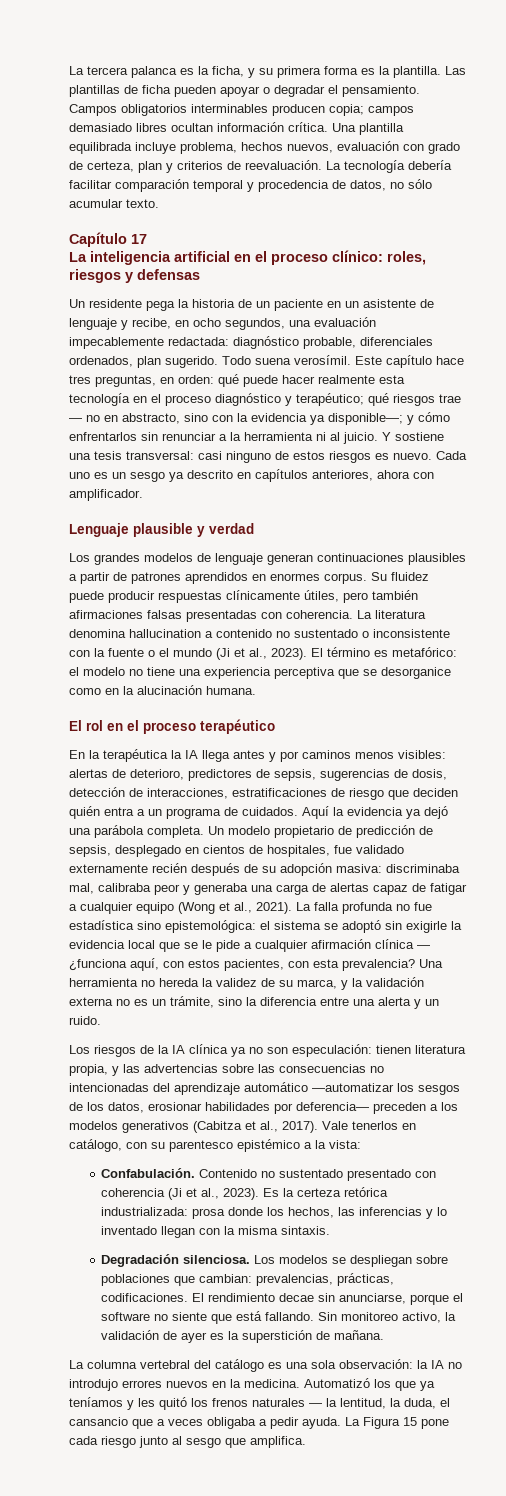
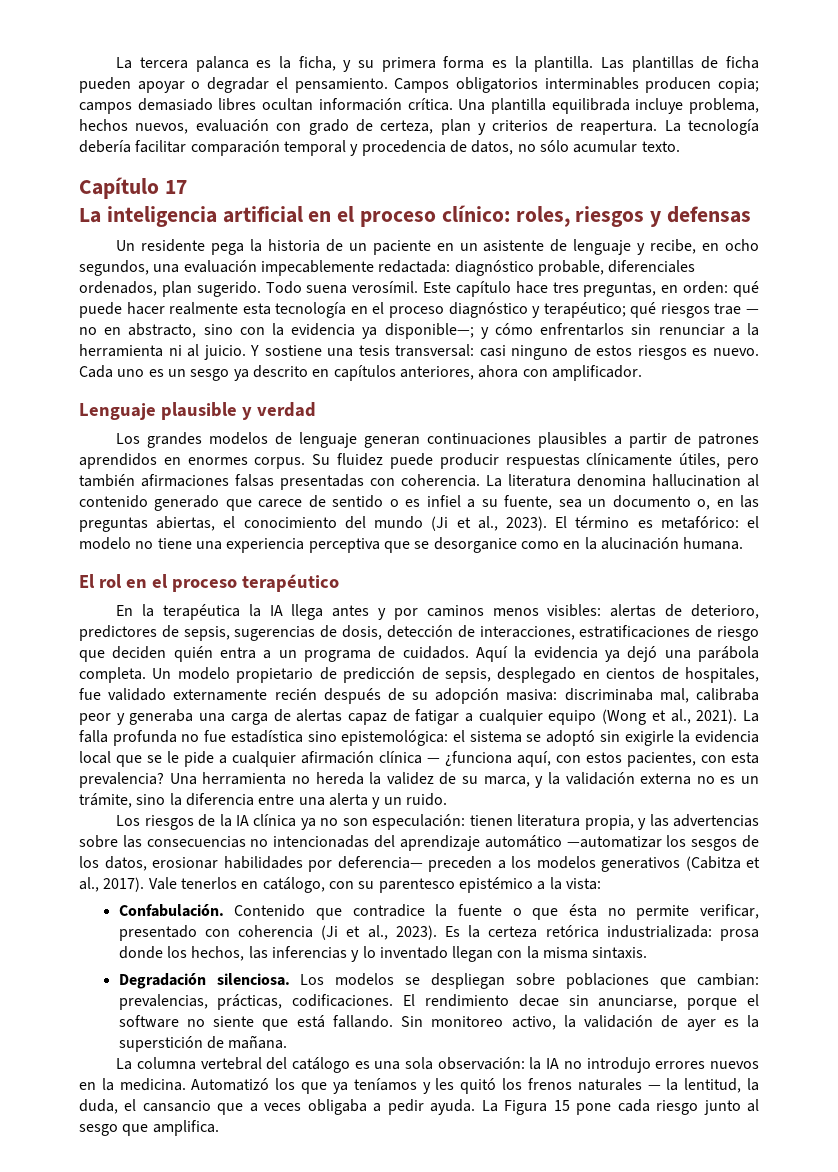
- Una plantilla equilibrada incluye problema, hechos nuevos, evaluación con grado de certeza, plan y criterios de reevaluación.
+ Una plantilla equilibrada incluye problema, hechos nuevos, evaluación con grado de certeza, plan y criterios de reapertura.
- La literatura denomina hallucination a contenido no sustentado o inconsistente con la fuente o el mundo (Ji et al., 2023).
+ La literatura denomina hallucination al contenido generado que carece de sentido o es infiel a su fuente, sea un documento o, en las preguntas abiertas, el conocimiento del mundo (Ji et al., 2023).
- Contenido no sustentado presentado con coherencia (Ji et al., 2023).
+ Contenido que contradice la fuente o que ésta no permite verificar, presentado con coherencia (Ji et al., 2023).

